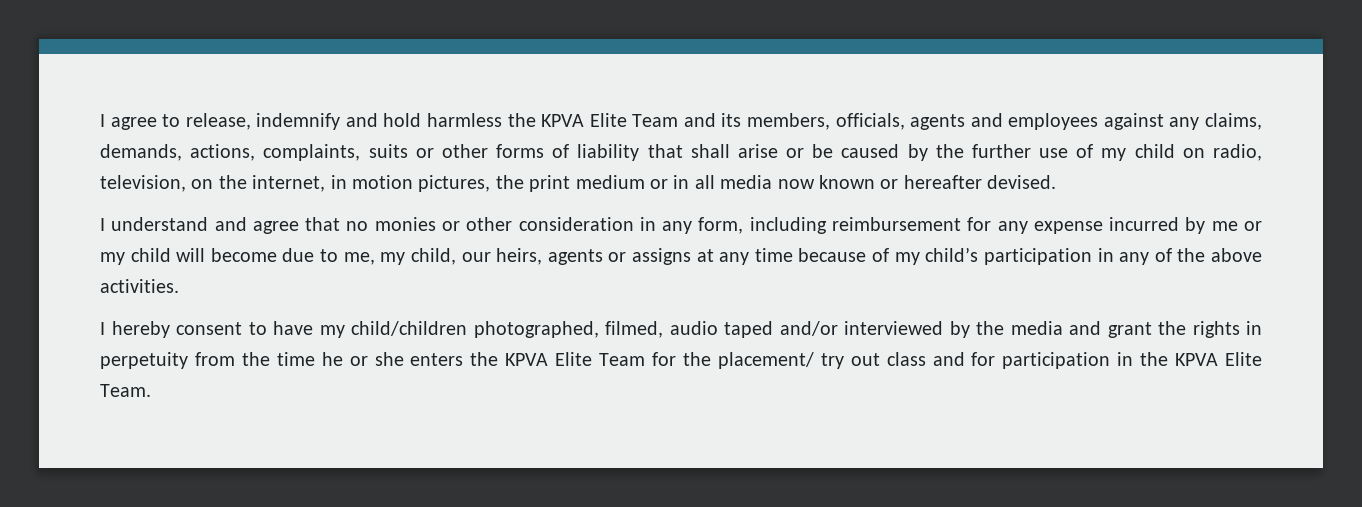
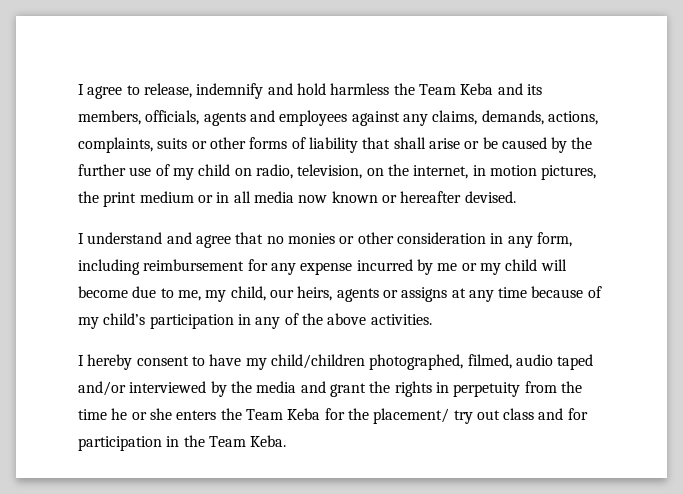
- I agree to release, indemnify and hold harmless the KPVA Elite Team and its members, officials, agents and employees against any claims, demands, actions, complaints, suits or other forms of liability that shall arise or be caused by the further use of my child on radio, television, on the internet, in motion pictures, the print medium or in all media now known or hereafter devised.
+ I agree to release, indemnify and hold harmless the Team Keba and its members, officials, agents and employees against any claims, demands, actions, complaints, suits or other forms of liability that shall arise or be caused by the further use of my child on radio, television, on the internet, in motion pictures, the print medium or in all media now known or hereafter devised.
- I hereby consent to have my child/children photographed, filmed, audio taped and/or interviewed by the media and grant the rights in perpetuity from the time he or she enters the KPVA Elite Team for the placement/ try out class and for participation in the KPVA Elite Team.
+ I hereby consent to have my child/children photographed, filmed, audio taped and/or interviewed by the media and grant the rights in perpetuity from the time he or she enters the Team Keba for the placement/ try out class and for participation in the Team Keba.

